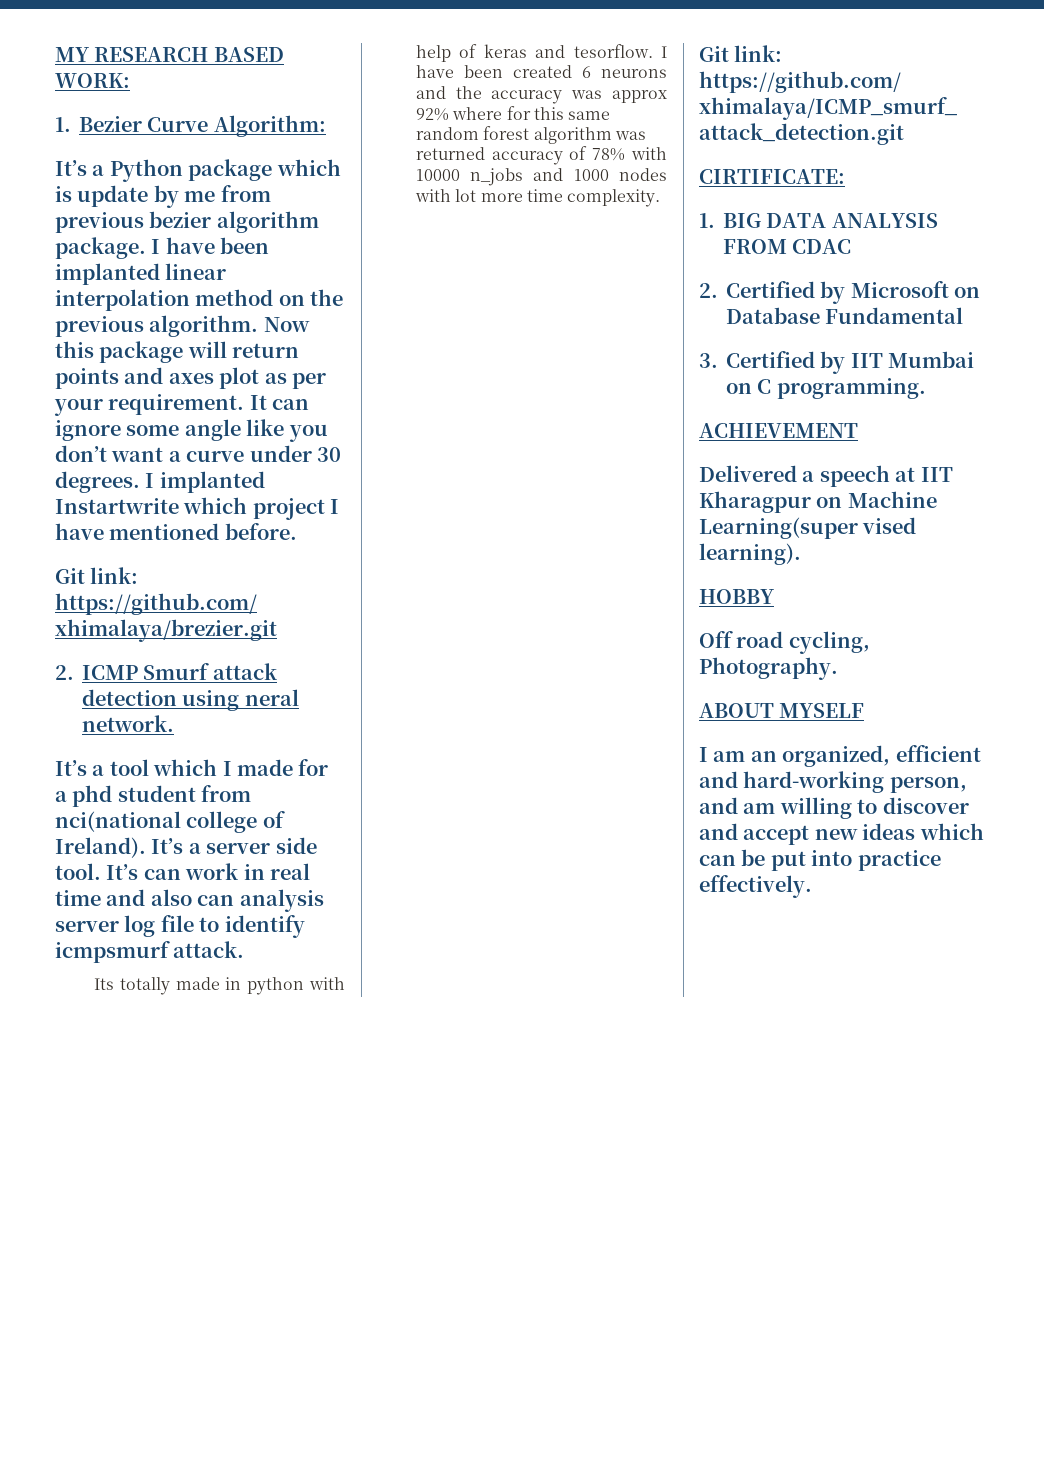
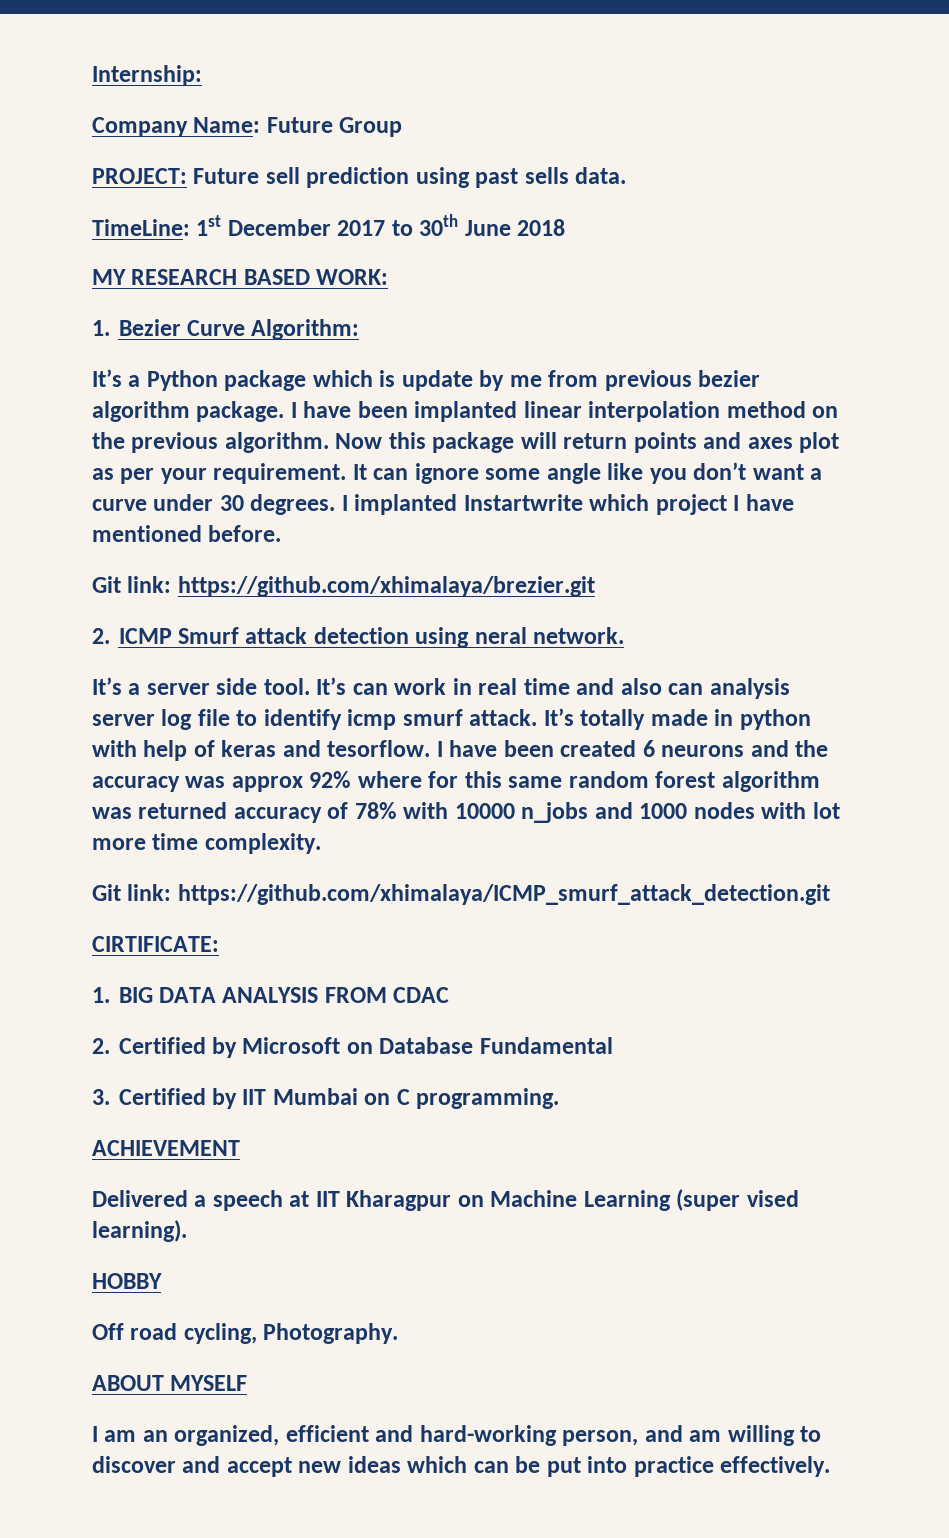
+ Internship:
+ Company Name: Future Group
+ PROJECT: Future sell prediction using past sells data.
+ TimeLine: 1st December 2017 to 30th June 2018
- It’s a tool which I made for a phd student from nci(national college of Ireland). It’s a server side tool.
+ It’s a server side tool.
- It’s can work in real time and also can analysis server log file to identify icmpsmurf attack.
- Its totally made in python with help of keras and tesorflow.
+ It’s can work in real time and also can analysis server log file to identify icmp smurf attack. It’s totally made in python with help of keras and tesorflow.
- Delivered a speech at IIT Kharagpur on Machine Learning(super vised learning).
+ Delivered a speech at IIT Kharagpur on Machine Learning (super vised learning).

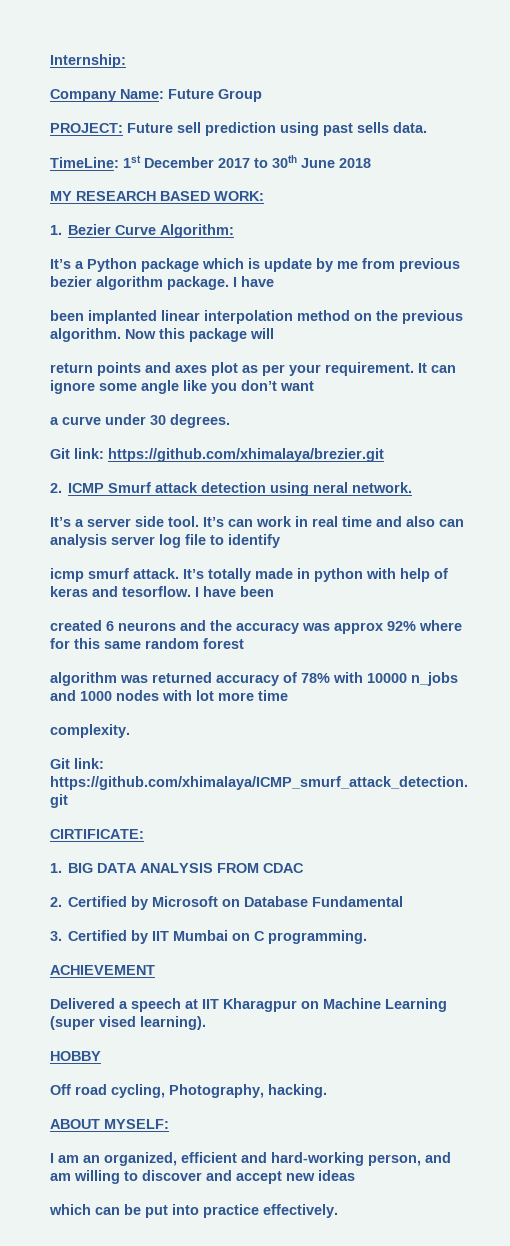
- It’s a Python package which is update by me from previous bezier algorithm package. I have been implanted linear interpolation method on the previous algorithm.
+ It’s a Python package which is update by me from previous bezier algorithm package. I have
+ been implanted linear interpolation method on the previous algorithm.
- Now this package will return points and axes plot as per your requirement.
+ Now this package will
+ return points and axes plot as per your requirement.
- It can ignore some angle like you don’t want a curve under 30 degrees. I implanted Instartwrite which project I have mentioned before.
+ It can ignore some angle like you don’t want
+ a curve under 30 degrees.
- It’s can work in real time and also can analysis server log file to identify icmp smurf attack.
+ It’s can work in real time and also can analysis server log file to identify
+ icmp smurf attack.
- I have been created 6 neurons and the accuracy was approx 92% where for this same random forest algorithm was returned accuracy of 78% with 10000 n_jobs and 1000 nodes with lot more time complexity.
+ I have been
+ created 6 neurons and the accuracy was approx 92% where for this same random forest
+ algorithm was returned accuracy of 78% with 10000 n_jobs and 1000 nodes with lot more time
+ complexity.
- Off road cycling, Photography.
+ Off road cycling, Photography, hacking.
- ABOUT MYSELF
+ ABOUT MYSELF:
- I am an organized, efficient and hard-working person, and am willing to discover and accept new ideas which can be put into practice effectively.
+ I am an organized, efficient and hard-working person, and am willing to discover and accept new ideas
+ which can be put into practice effectively.

